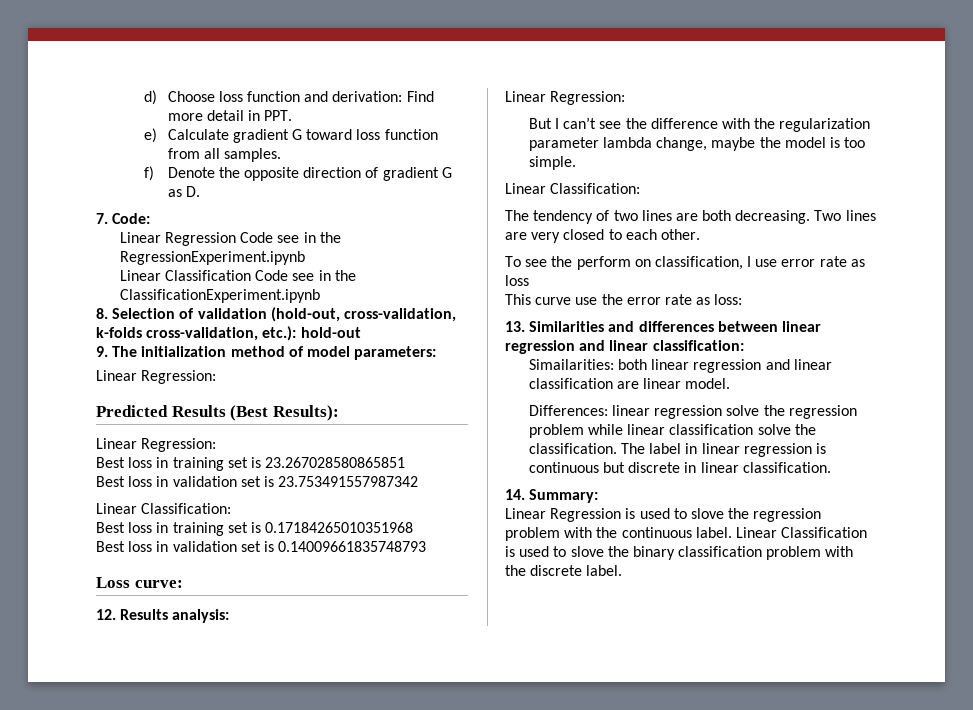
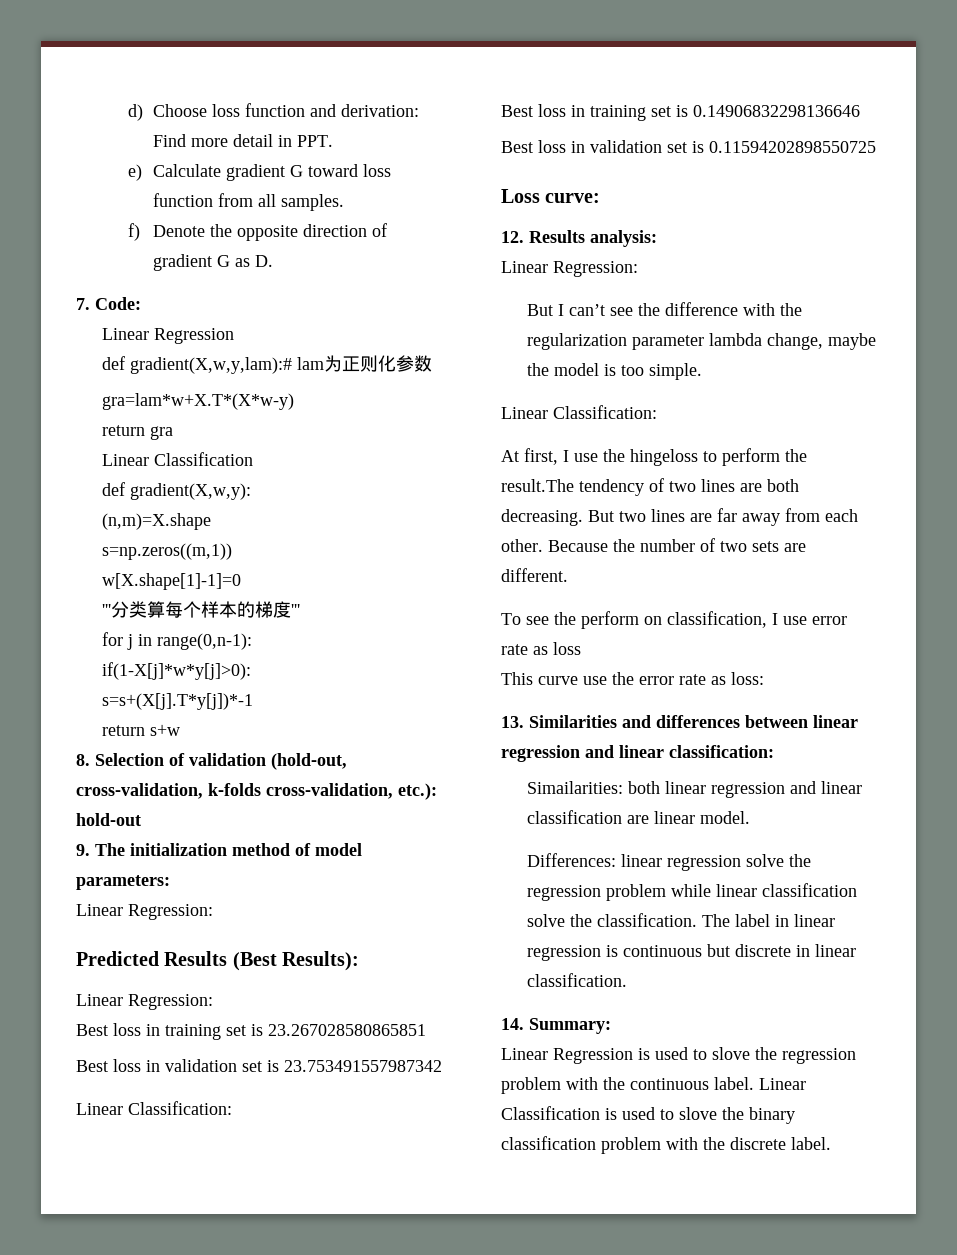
  7. Code:
- Linear Regression Code see in the RegressionExperiment.ipynb
- Linear Classification Code see in the ClassificationExperiment.ipynb
+ Linear Regression
+ def gradient(X,w,y,lam):# lam为正则化参数
+ gra=lam*w+X.T*(X*w-y)
+ return gra
+ Linear Classification
+ def gradient(X,w,y):
+ (n,m)=X.shape
+ s=np.zeros((m,1))
+ w[X.shape[1]-1]=0
+ '''分类算每个样本的梯度'''
+ for j in range(0,n-1):
+ if(1-X[j]*w*y[j]>0):
+ s=s+(X[j].T*y[j])*-1
+ return s+w
- Best loss in training set is 0.17184265010351968
- Best loss in validation set is 0.14009661835748793
+ Best loss in training set is 0.14906832298136646
+ Best loss in validation set is 0.11594202898550725
- The tendency of two lines are both decreasing.
+ At first, I use the hingeloss to perform the result.The tendency of two lines are both decreasing.
- Two lines are very closed to each other.
+ But two lines are far away from each other. Because the number of two sets are different.

